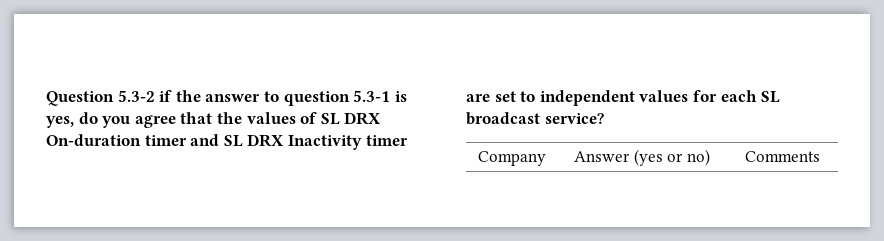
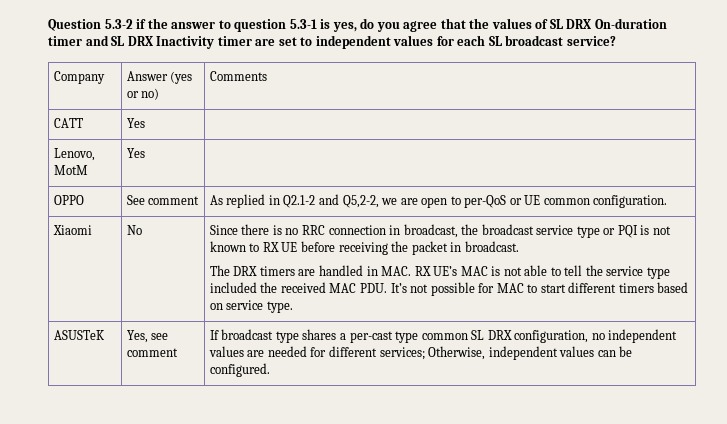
+ CATT | Yes |
+ Lenovo, MotM | Yes |
+ OPPO | See comment | As replied in Q2.1-2 and Q5,2-2, we are open to per-QoS or UE common configuration.
+ Xiaomi | No | Since there is no RRC connection in broadcast, the broadcast service type or PQI is not known to RX UE before receiving the packet in broadcast.
+ The DRX timers are handled in MAC. RX UE’s MAC is not able to tell the service type included the received MAC PDU. It’s not possible for MAC to start different timers based on service type.
+ ASUSTeK | Yes, see comment | If broadcast type shares a per-cast type common SL DRX configuration, no independent values are needed for different services; Otherwise, independent values can be configured.

